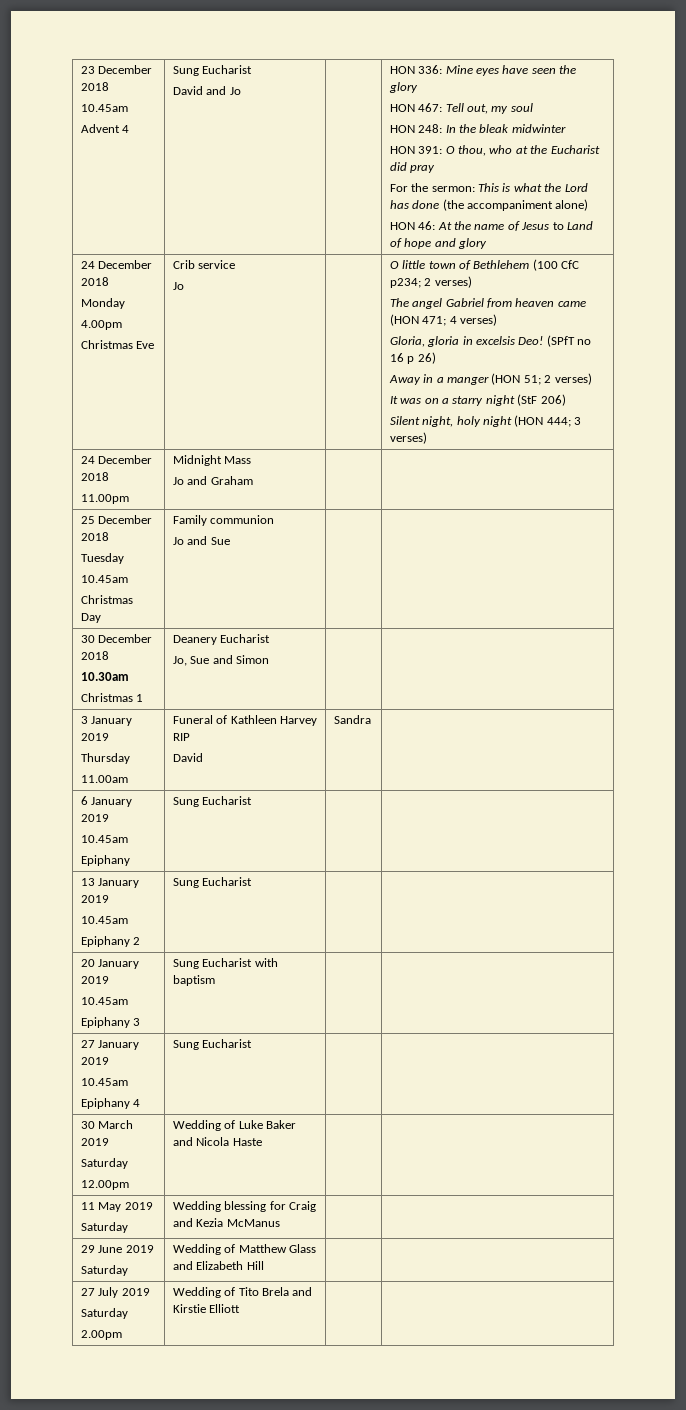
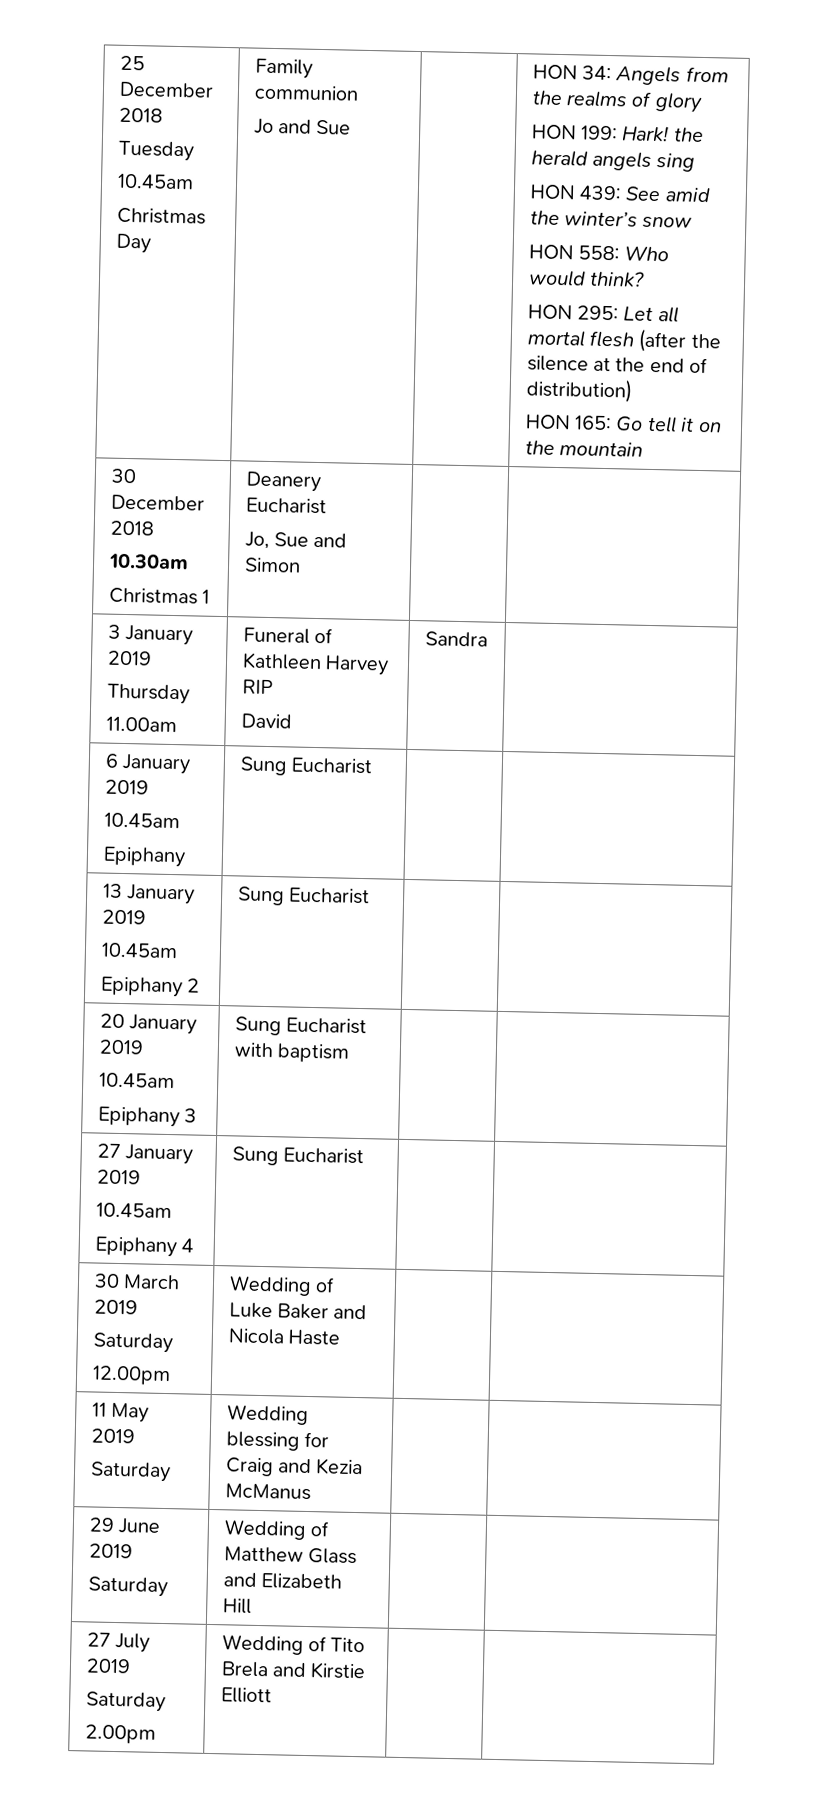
- 23 December 2018
- 10.45am
- Advent 4 | Sung Eucharist
- David and Jo | | HON 336: Mine eyes have seen the glory
- HON 467: Tell out, my soul
- HON 248: In the bleak midwinter
- HON 391: O thou, who at the Eucharist did pray
- For the sermon: This is what the Lord has done (the accompaniment alone)
- HON 46: At the name of Jesus to Land of hope and glory
- 24 December 2018
- Monday
- 4.00pm
- Christmas Eve | Crib service
- Jo | | O little town of Bethlehem (100 CfC p234; 2 verses)
- The angel Gabriel from heaven came (HON 471; 4 verses)
- Gloria, gloria in excelsis Deo! (SPfT no 16 p 26)
- Away in a manger (HON 51; 2 verses)
- It was on a starry night (StF 206)
- Silent night, holy night (HON 444; 3 verses)
- 24 December 2018
- 11.00pm | Midnight Mass
- Jo and Graham | |
+ HON 34: Angels from the realms of glory
+ HON 199: Hark! the herald angels sing
+ HON 439: See amid the winter’s snow
+ HON 558: Who would think?
+ HON 295: Let all mortal flesh (after the silence at the end of distribution)
+ HON 165: Go tell it on the mountain

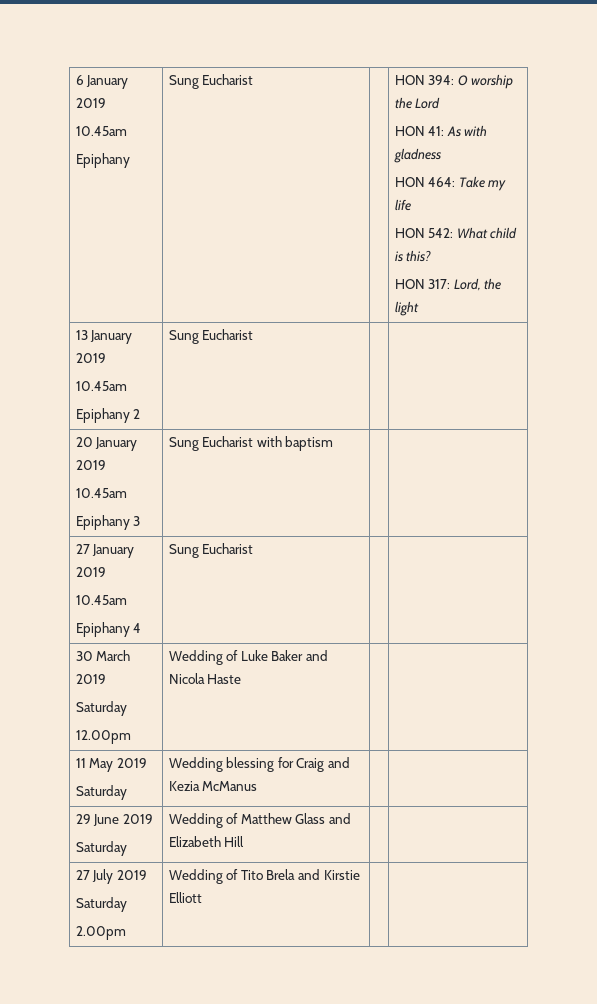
- 25 December 2018
- Tuesday
- 10.45am
- Christmas Day | Family communion
- Jo and Sue | | HON 34: Angels from the realms of glory
- HON 199: Hark! the herald angels sing
- HON 439: See amid the winter’s snow
- HON 558: Who would think?
- HON 295: Let all mortal flesh (after the silence at the end of distribution)
- HON 165: Go tell it on the mountain
- 30 December 2018
- 10.30am
- Christmas 1 | Deanery Eucharist
- Jo, Sue and Simon | |
- 3 January 2019
- Thursday
- 11.00am | Funeral of Kathleen Harvey RIP
- David | Sandra |
+ HON 394: O worship the Lord
+ HON 41: As with gladness
+ HON 464: Take my life
+ HON 542: What child is this?
+ HON 317: Lord, the light

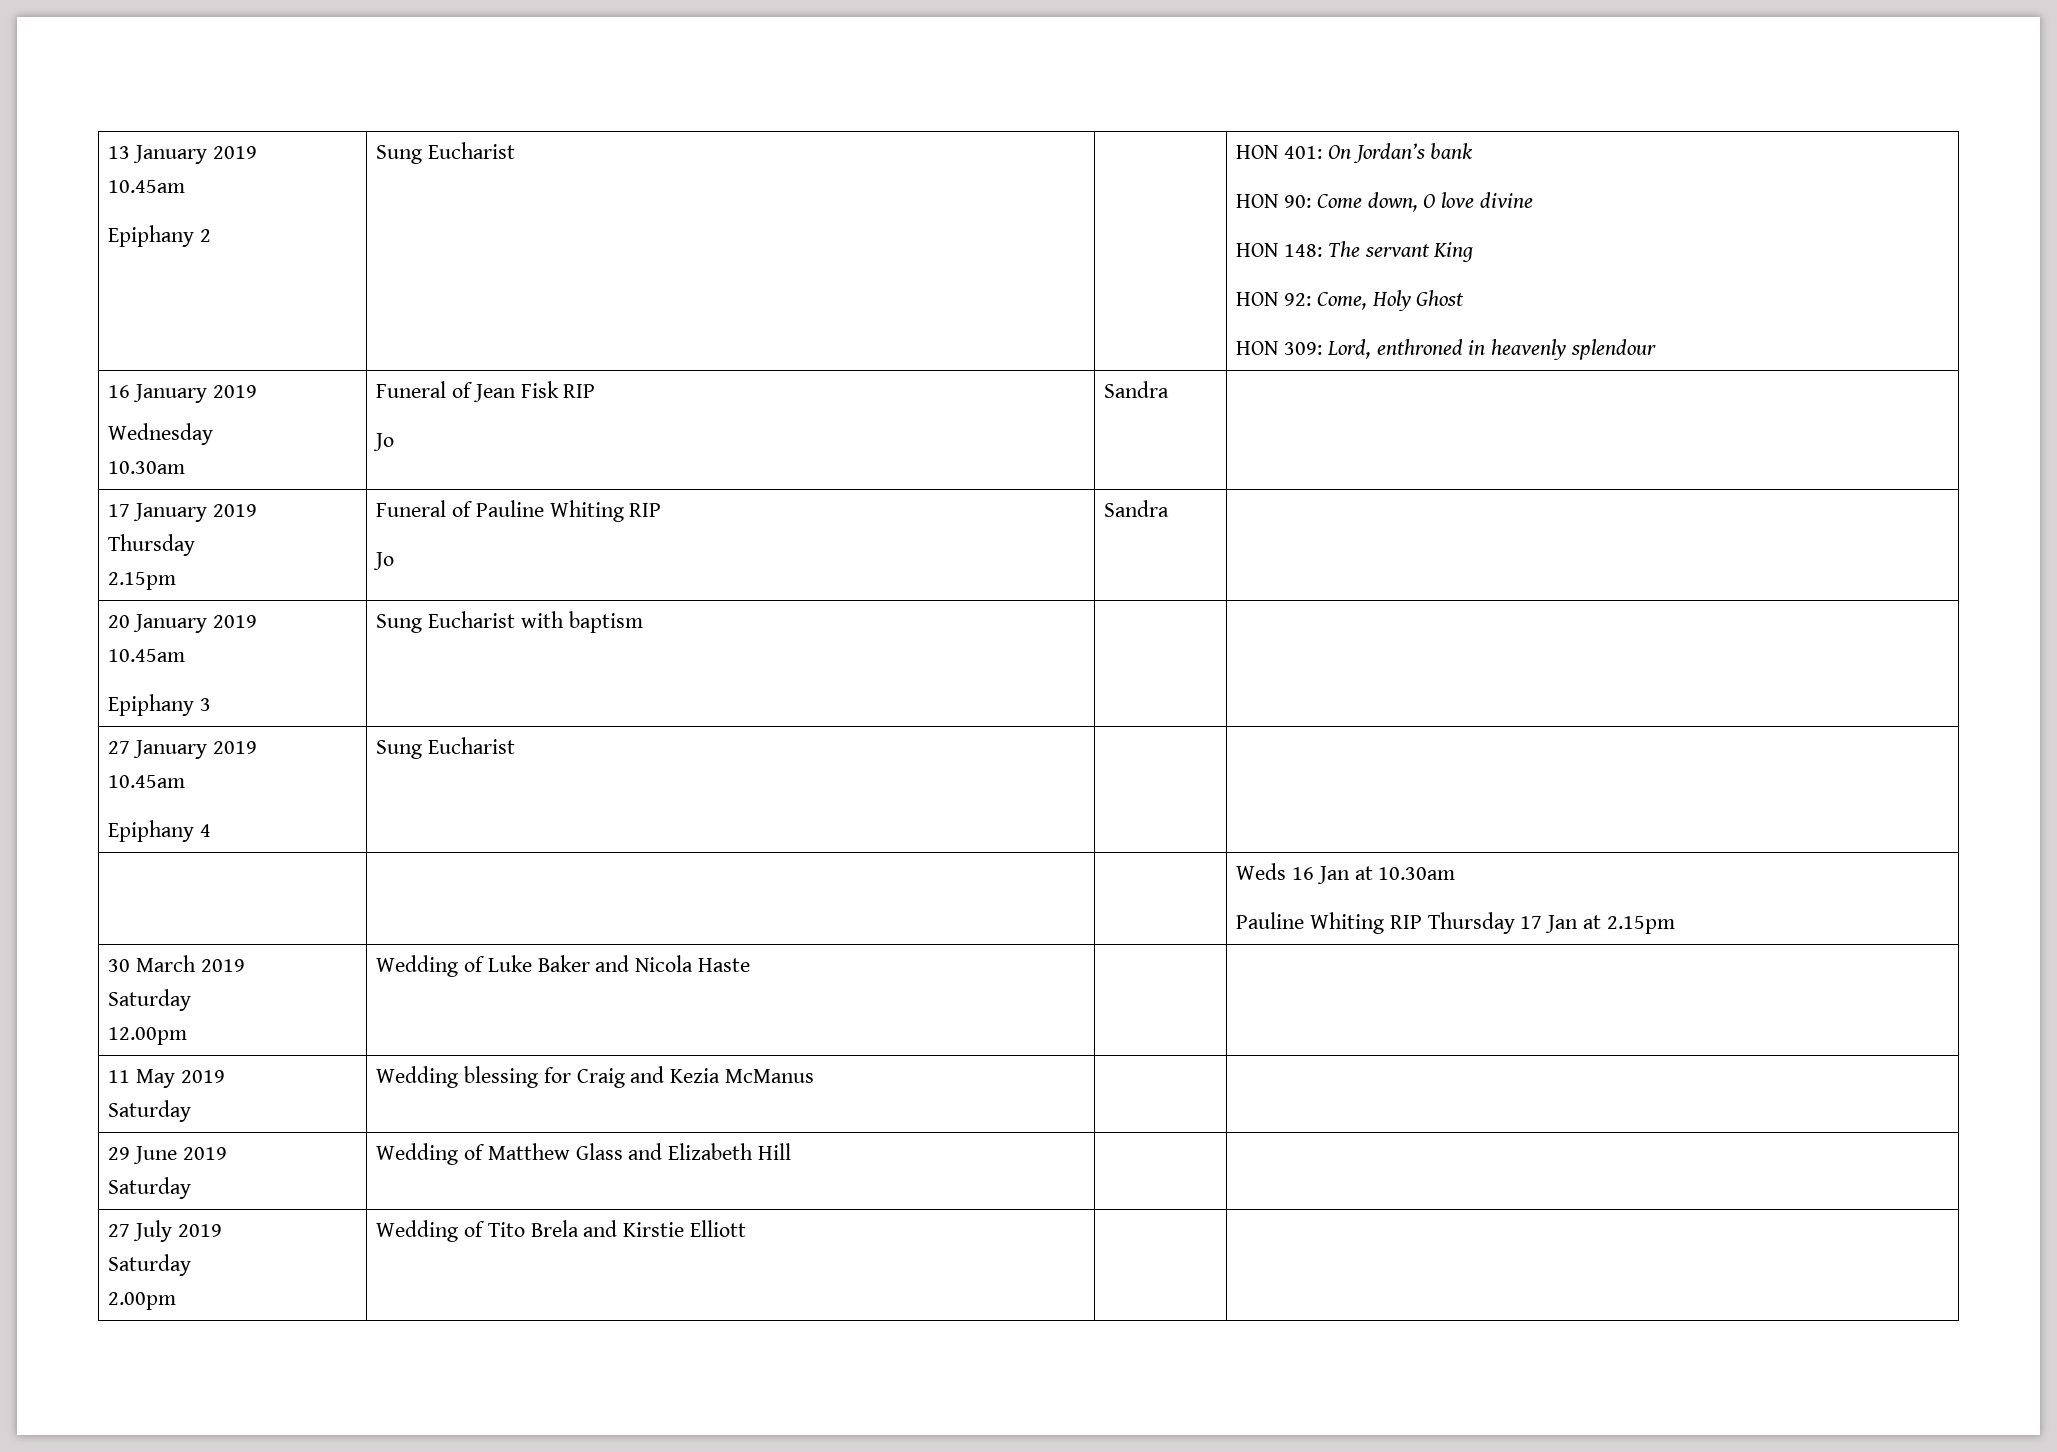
- 6 January 2019
- 10.45am
- Epiphany | Sung Eucharist | | HON 394: O worship the Lord
- HON 41: As with gladness
- HON 464: Take my life
- HON 542: What child is this?
- HON 317: Lord, the light
  13 January 2019
  10.45am
- Epiphany 2 | Sung Eucharist | |
+ Epiphany 2 | Sung Eucharist | | HON 401: On Jordan’s bank
+ HON 90: Come down, O love divine
+ HON 148: The servant King
+ HON 92: Come, Holy Ghost
+ HON 309: Lord, enthroned in heavenly splendour
+ 16 January 2019
+ Wednesday
+ 10.30am | Funeral of Jean Fisk RIP
+ Jo | Sandra |
+ 17 January 2019
+ Thursday
+ 2.15pm | Funeral of Pauline Whiting RIP
+ Jo | Sandra |
+ | | | Weds 16 Jan at 10.30am
+ Pauline Whiting RIP Thursday 17 Jan at 2.15pm

